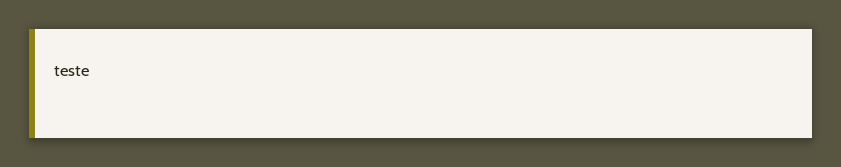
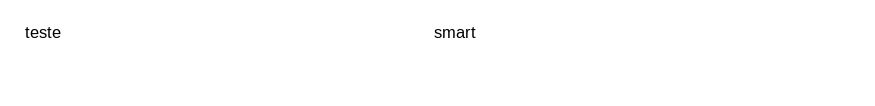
+ smart

